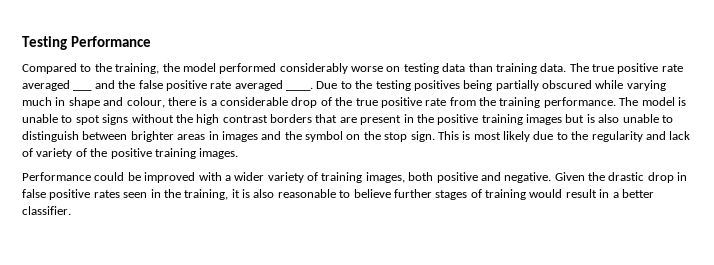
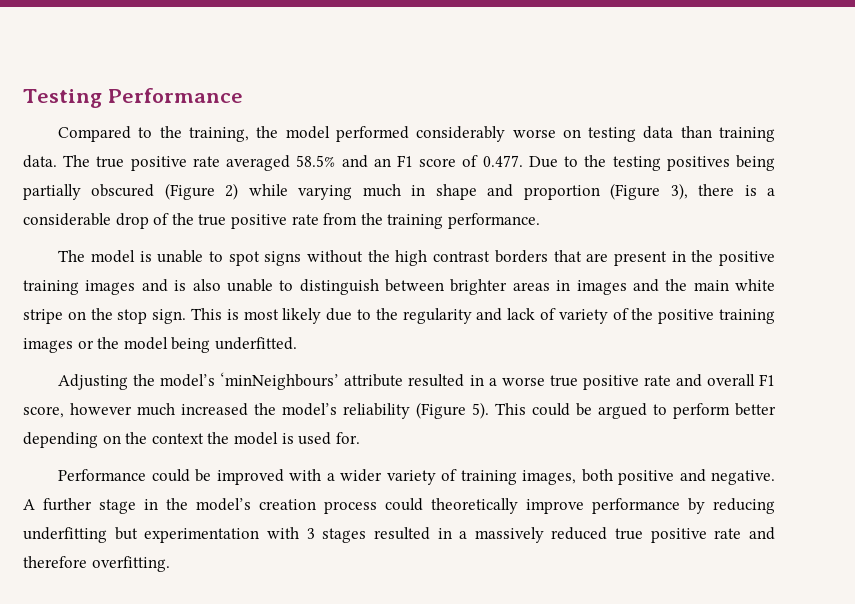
- The true positive rate averaged ___ and the false positive rate averaged ____. Due to the testing positives being partially obscured while varying much in shape and colour, there is a considerable drop of the true positive rate from the training performance. The model is unable to spot signs without the high contrast borders that are present in the positive training images but is also unable to distinguish between brighter areas in images and the symbol on the stop sign.
+ The true positive rate averaged 58.5% and an F1 score of 0.477. Due to the testing positives being partially obscured (Figure 2) while varying much in shape and proportion (Figure 3), there is a considerable drop of the true positive rate from the training performance.
+ The model is unable to spot signs without the high contrast borders that are present in the positive training images and is also unable to distinguish between brighter areas in images and the main white stripe on the stop sign.
- This is most likely due to the regularity and lack of variety of the positive training images.
+ This is most likely due to the regularity and lack of variety of the positive training images or the model being underfitted.
+ Adjusting the model’s ‘minNeighbours’ attribute resulted in a worse true positive rate and overall F1 score, however much increased the model’s reliability (Figure 5). This could be argued to perform better depending on the context the model is used for.
- Given the drastic drop in false positive rates seen in the training, it is also reasonable to believe further stages of training would result in a better classifier.
+ A further stage in the model’s creation process could theoretically improve performance by reducing underfitting but experimentation with 3 stages resulted in a massively reduced true positive rate and therefore overfitting.

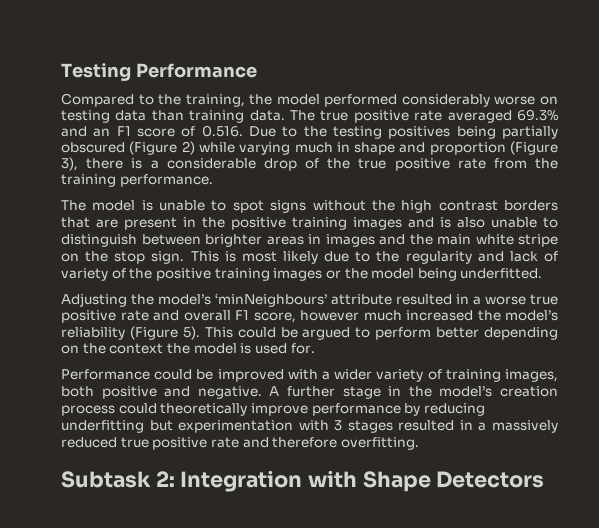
- The true positive rate averaged 58.5% and an F1 score of 0.477. Due to the testing positives being partially obscured (Figure 2) while varying much in shape and proportion (Figure 3), there is a considerable drop of the true positive rate from the training performance.
+ The true positive rate averaged 69.3% and an F1 score of 0.516. Due to the testing positives being partially obscured (Figure 2) while varying much in shape and proportion (Figure 3), there is a considerable drop of the true positive rate from the training performance.
+ Subtask 2: Integration with Shape Detectors

